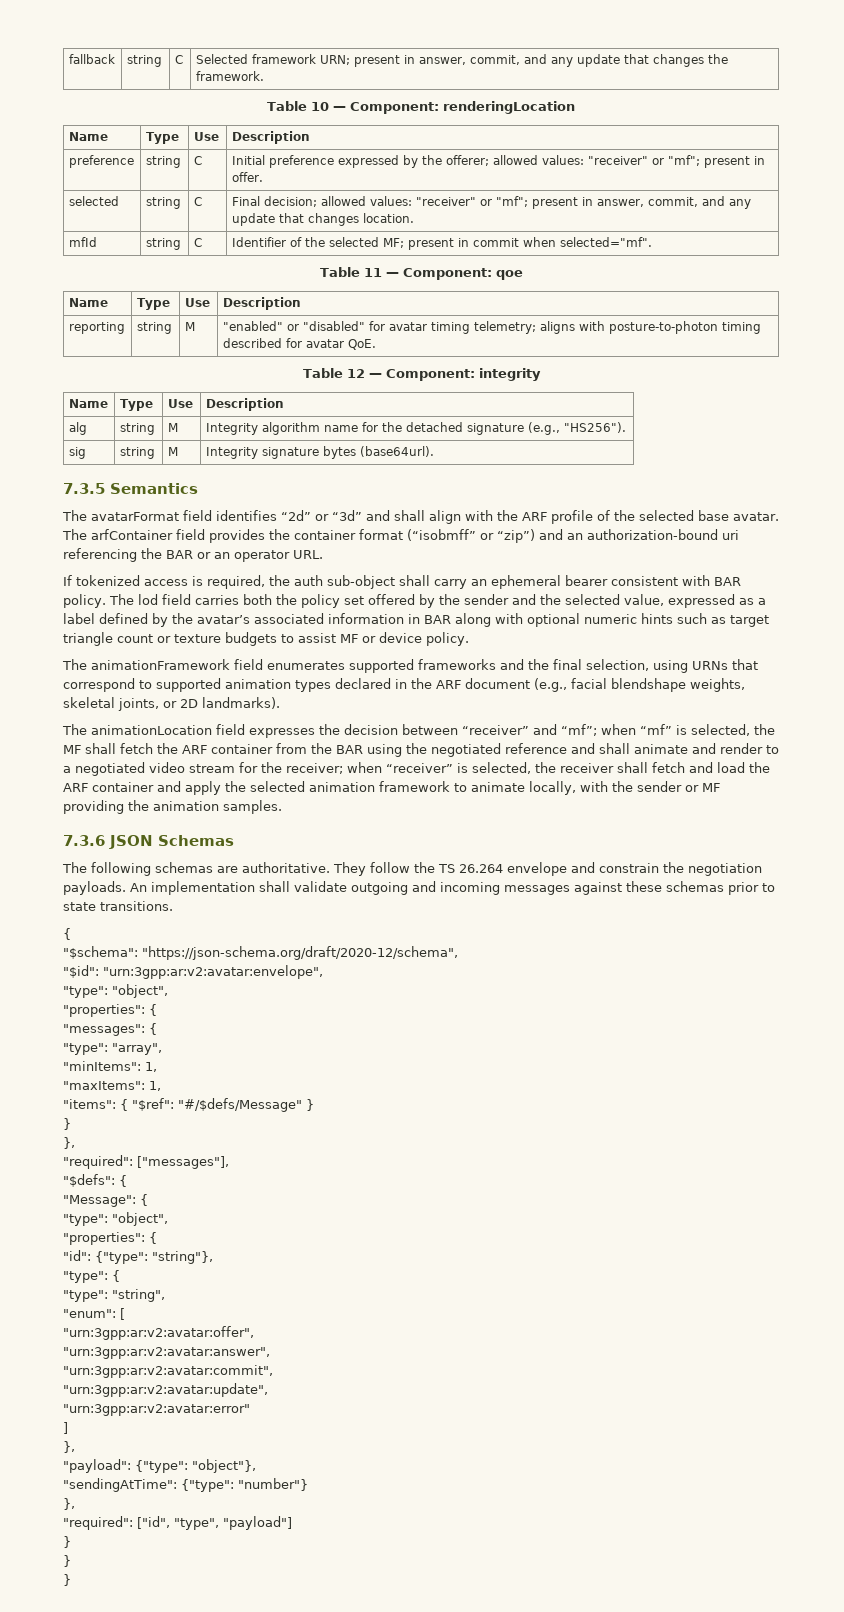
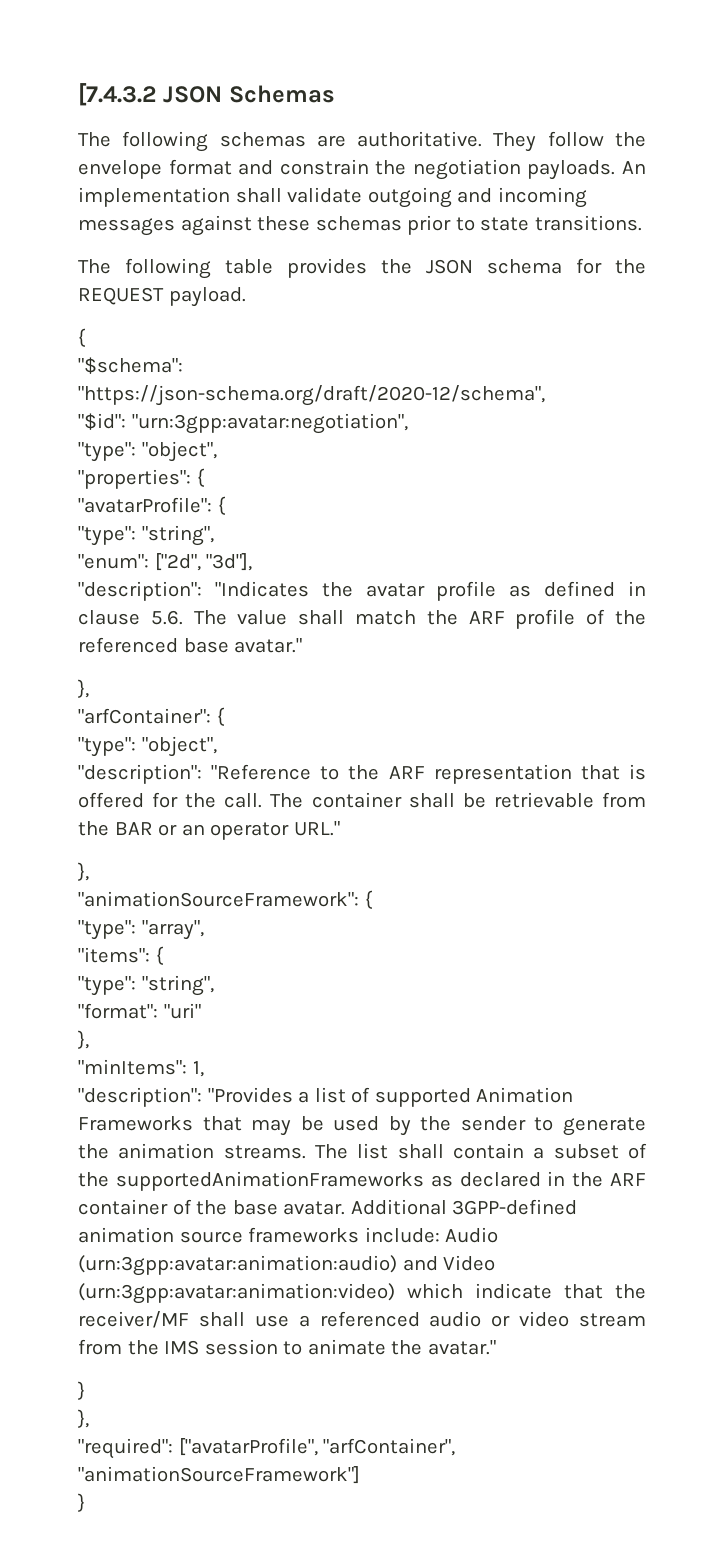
- fallback | string | C | Selected framework URN; present in answer, commit, and any update that changes the framework.
- Table 10 — Component: renderingLocation
- Name | Type | Use | Description
- preference | string | C | Initial preference expressed by the offerer; allowed values: "receiver" or "mf"; present in offer.
- selected | string | C | Final decision; allowed values: "receiver" or "mf"; present in answer, commit, and any update that changes location.
- mfId | string | C | Identifier of the selected MF; present in commit when selected="mf".
- Table 11 — Component: qoe
- Name | Type | Use | Description
- reporting | string | M | "enabled" or "disabled" for avatar timing telemetry; aligns with posture-to-photon timing described for avatar QoE.
- Table 12 — Component: integrity
- Name | Type | Use | Description
- alg | string | M | Integrity algorithm name for the detached signature (e.g., "HS256").
- sig | string | M | Integrity signature bytes (base64url).
- 7.3.5 Semantics
- The avatarFormat field identifies “2d” or “3d” and shall align with the ARF profile of the selected base avatar. The arfContainer field provides the container format (“isobmff” or “zip”) and an authorization-bound uri referencing the BAR or an operator URL.
- If tokenized access is required, the auth sub-object shall carry an ephemeral bearer consistent with BAR policy. The lod field carries both the policy set offered by the sender and the selected value, expressed as a label defined by the avatar’s associated information in BAR along with optional numeric hints such as target triangle count or texture budgets to assist MF or device policy.
- The animationFramework field enumerates supported frameworks and the final selection, using URNs that correspond to supported animation types declared in the ARF document (e.g., facial blendshape weights, skeletal joints, or 2D landmarks).
- The animationLocation field expresses the decision between “receiver” and “mf”; when “mf” is selected, the MF shall fetch the ARF container from the BAR using the negotiated reference and shall animate and render to a negotiated video stream for the receiver; when “receiver” is selected, the receiver shall fetch and load the ARF container and apply the selected animation framework to animate locally, with the sender or MF providing the animation samples.
- 7.3.6 JSON Schemas
+ [7.4.3.2 JSON Schemas
- They follow the TS 26.264 envelope and constrain the negotiation payloads.
+ They follow the envelope format and constrain the negotiation payloads.
+ The following table provides the JSON schema for the REQUEST payload.
- "$id": "urn:3gpp:ar:v2:avatar:envelope",
+ "$id": "urn:3gpp:avatar:negotiation",
  "type": "object",
  "properties": {
- "messages": {
+ "avatarProfile": {
+ "type": "string",
+ "enum": ["2d", "3d"],
+ "description": "Indicates the avatar profile as defined in clause 5.6. The value shall match the ARF profile of the referenced base avatar."
+ },
+ "arfContainer": {
+ "type": "object",
+ "description": "Reference to the ARF representation that is offered for the call. The container shall be retrievable from the BAR or an operator URL."
+ },
+ "animationSourceFramework": {
  "type": "array",
+ "items": {
+ "type": "string",
+ "format": "uri"
+ },
  "minItems": 1,
- "maxItems": 1,
- "items": { "$ref": "#/$defs/Message" }
+ "description": "Provides a list of supported Animation Frameworks that may be used by the sender to generate the animation streams. The list shall contain a subset of the supportedAnimationFrameworks as declared in the ARF container of the base avatar. Additional 3GPP-defined animation source frameworks include: Audio (urn:3gpp:avatar:animation:audio) and Video (urn:3gpp:avatar:animation:video) which indicate that the receiver/MF shall use a referenced audio or video stream from the IMS session to animate the avatar."
  }
  },
- "required": ["messages"],
- "$defs": {
- "Message": {
- "type": "object",
- "properties": {
- "id": {"type": "string"},
- "type": {
- "type": "string",
- "enum": [
- "urn:3gpp:ar:v2:avatar:offer",
- "urn:3gpp:ar:v2:avatar:answer",
- "urn:3gpp:ar:v2:avatar:commit",
- "urn:3gpp:ar:v2:avatar:update",
- "urn:3gpp:ar:v2:avatar:error"
- ]
- },
- "payload": {"type": "object"},
- "sendingAtTime": {"type": "number"}
- },
- "required": ["id", "type", "payload"]
- }
- }
+ "required": ["avatarProfile", "arfContainer", "animationSourceFramework"]

